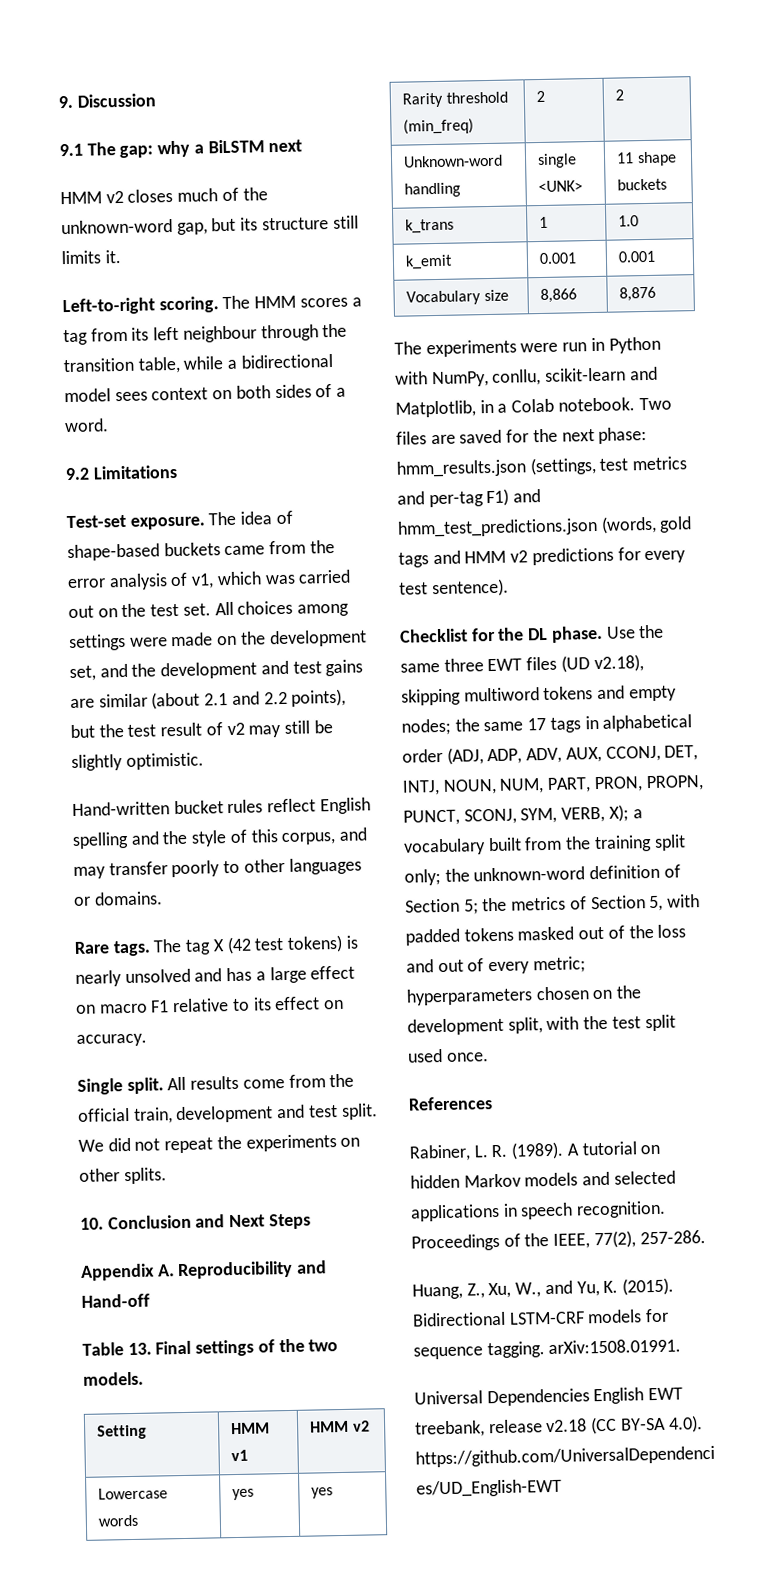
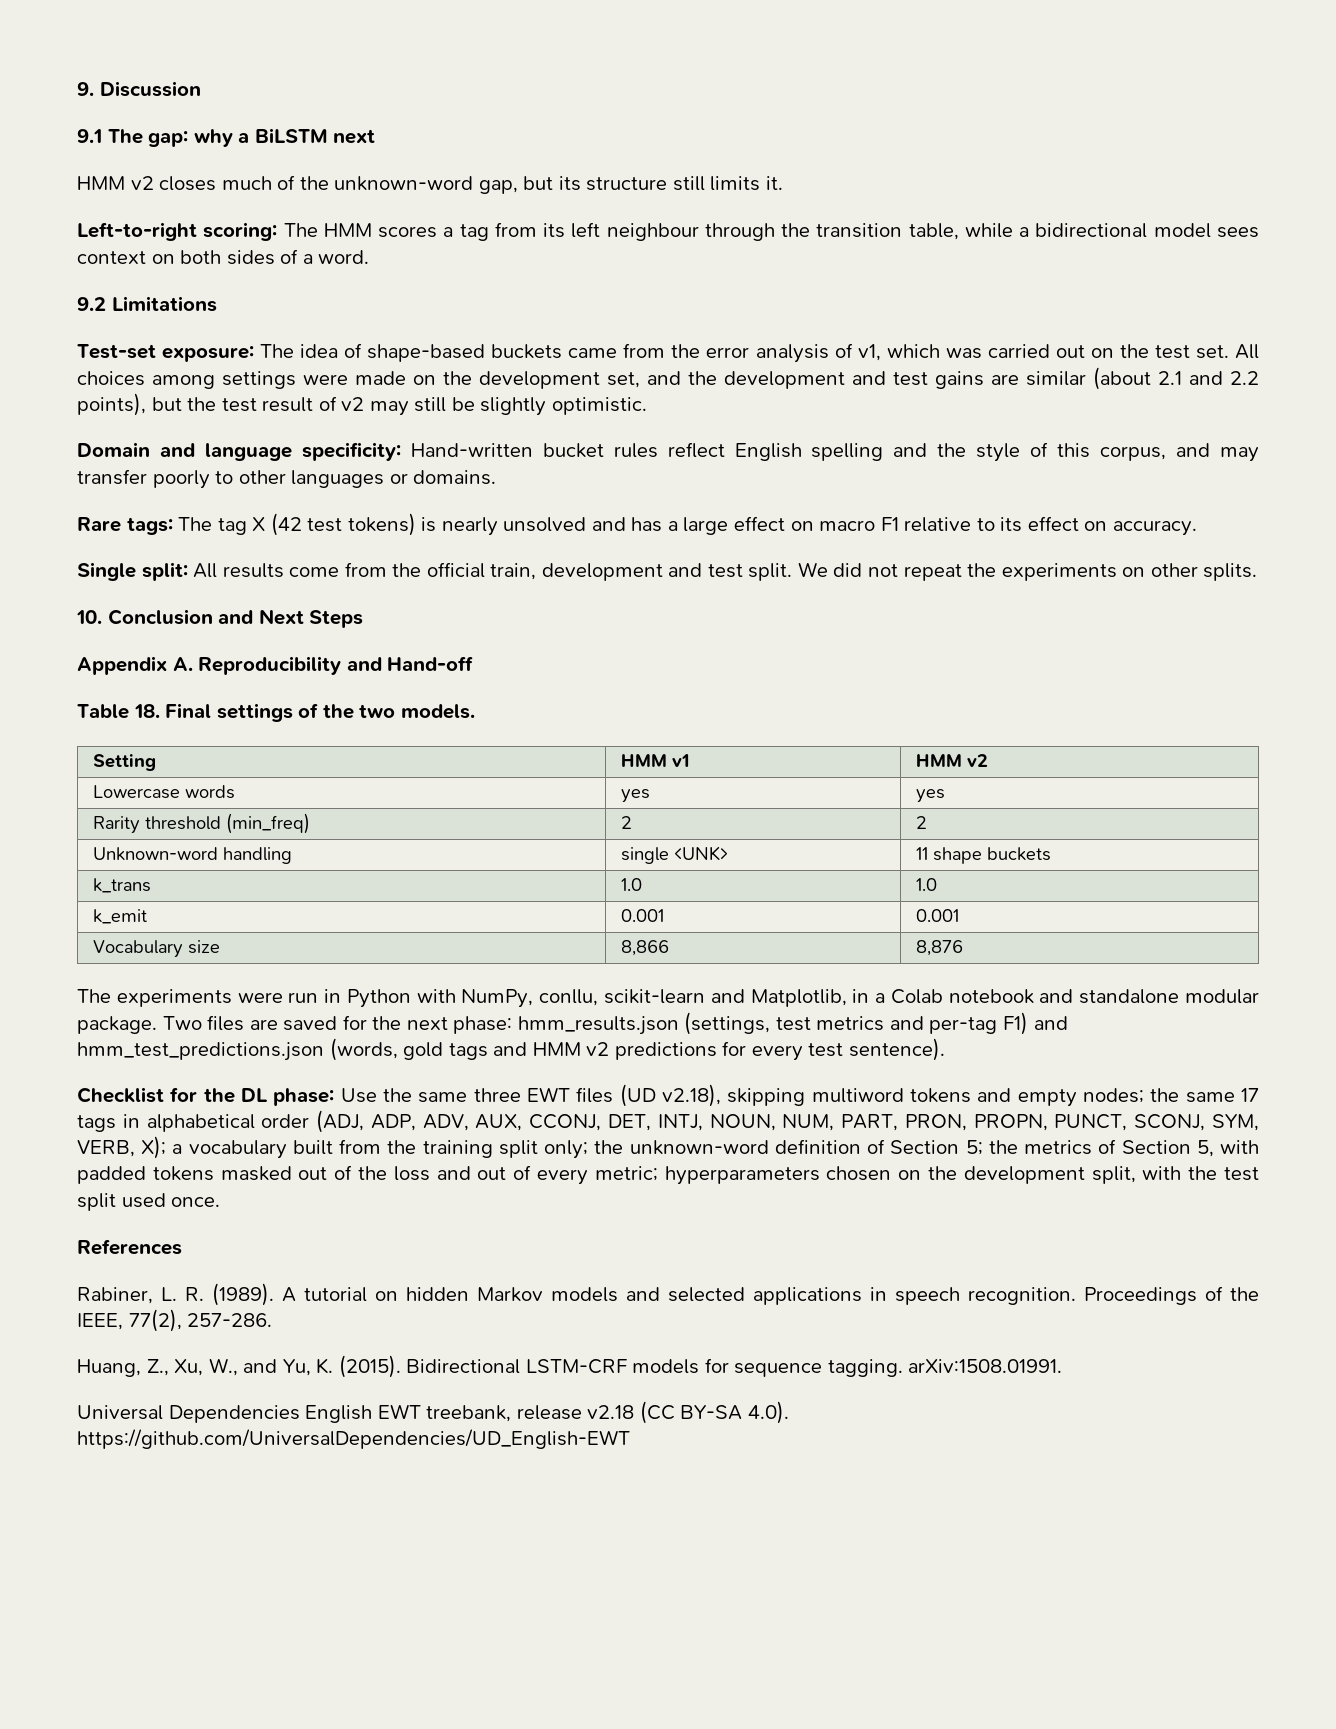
- Left-to-right scoring. The HMM scores a tag from its left neighbour through the transition table, while a bidirectional model sees context on both sides of a word.
+ Left-to-right scoring: The HMM scores a tag from its left neighbour through the transition table, while a bidirectional model sees context on both sides of a word.
- Test-set exposure. The idea of shape-based buckets came from the error analysis of v1, which was carried out on the test set.
+ Test-set exposure: The idea of shape-based buckets came from the error analysis of v1, which was carried out on the test set.
- Hand-written bucket rules reflect English spelling and the style of this corpus, and may transfer poorly to other languages or domains.
+ Domain and language specificity: Hand-written bucket rules reflect English spelling and the style of this corpus, and may transfer poorly to other languages or domains.
- Rare tags. The tag X (42 test tokens) is nearly unsolved and has a large effect on macro F1 relative to its effect on accuracy.
+ Rare tags: The tag X (42 test tokens) is nearly unsolved and has a large effect on macro F1 relative to its effect on accuracy.
- Single split. All results come from the official train, development and test split.
+ Single split: All results come from the official train, development and test split.
- Table 13. Final settings of the two models.
+ Table 18. Final settings of the two models.
- k_trans | 1 | 1.0
+ k_trans | 1.0 | 1.0
- The experiments were run in Python with NumPy, conllu, scikit-learn and Matplotlib, in a Colab notebook.
+ The experiments were run in Python with NumPy, conllu, scikit-learn and Matplotlib, in a Colab notebook and standalone modular package.
- Checklist for the DL phase.
+ Checklist for the DL phase:

